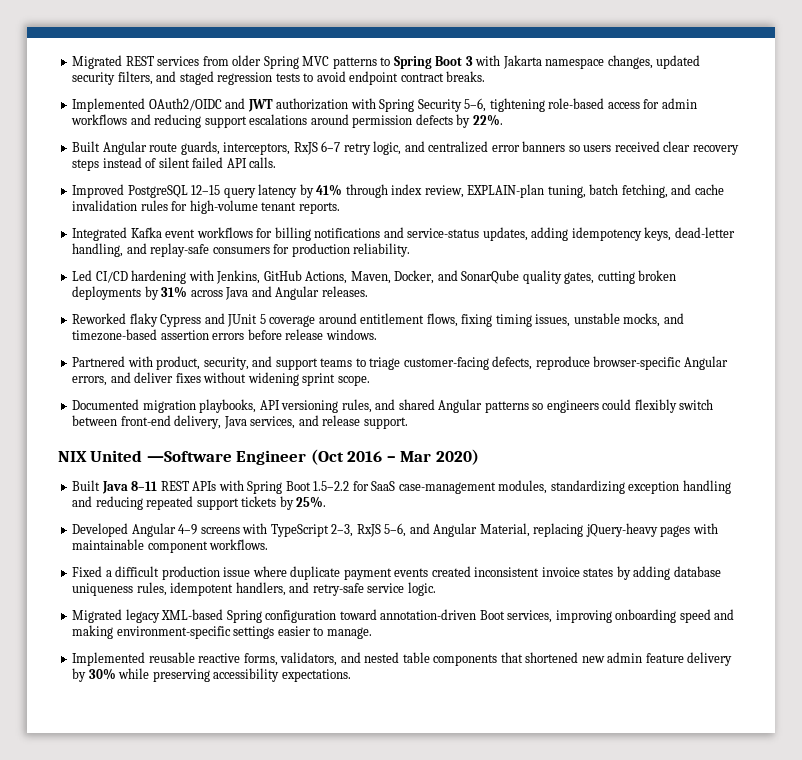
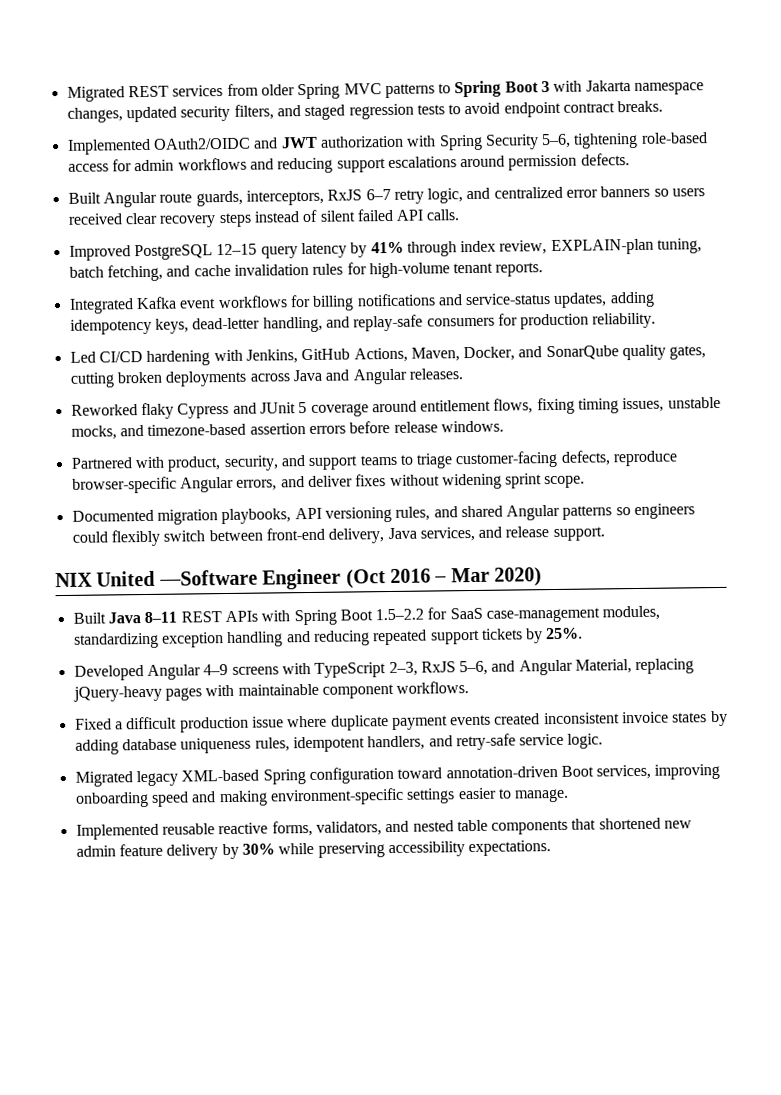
- Implemented OAuth2/OIDC and JWT authorization with Spring Security 5–6, tightening role-based access for admin workflows and reducing support escalations around permission defects by 22%.
+ Implemented OAuth2/OIDC and JWT authorization with Spring Security 5–6, tightening role-based access for admin workflows and reducing support escalations around permission defects.
- Led CI/CD hardening with Jenkins, GitHub Actions, Maven, Docker, and SonarQube quality gates, cutting broken deployments by 31% across Java and Angular releases.
+ Led CI/CD hardening with Jenkins, GitHub Actions, Maven, Docker, and SonarQube quality gates, cutting broken deployments across Java and Angular releases.

